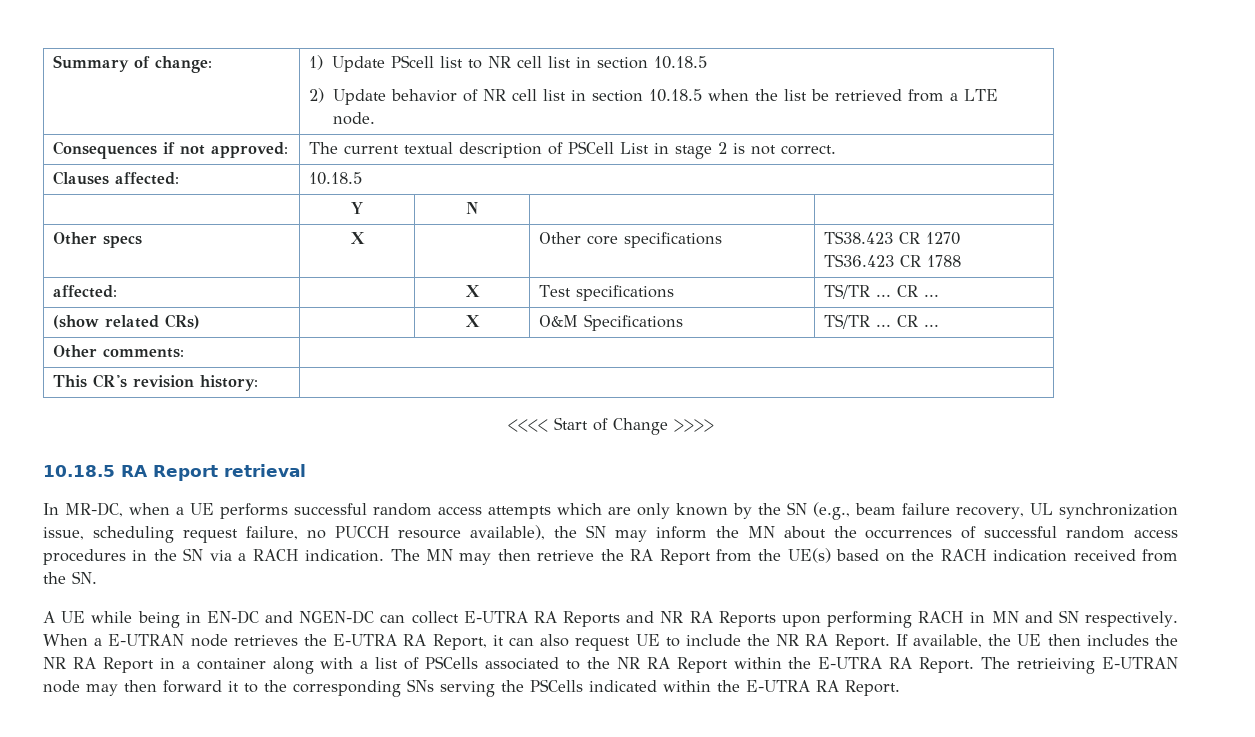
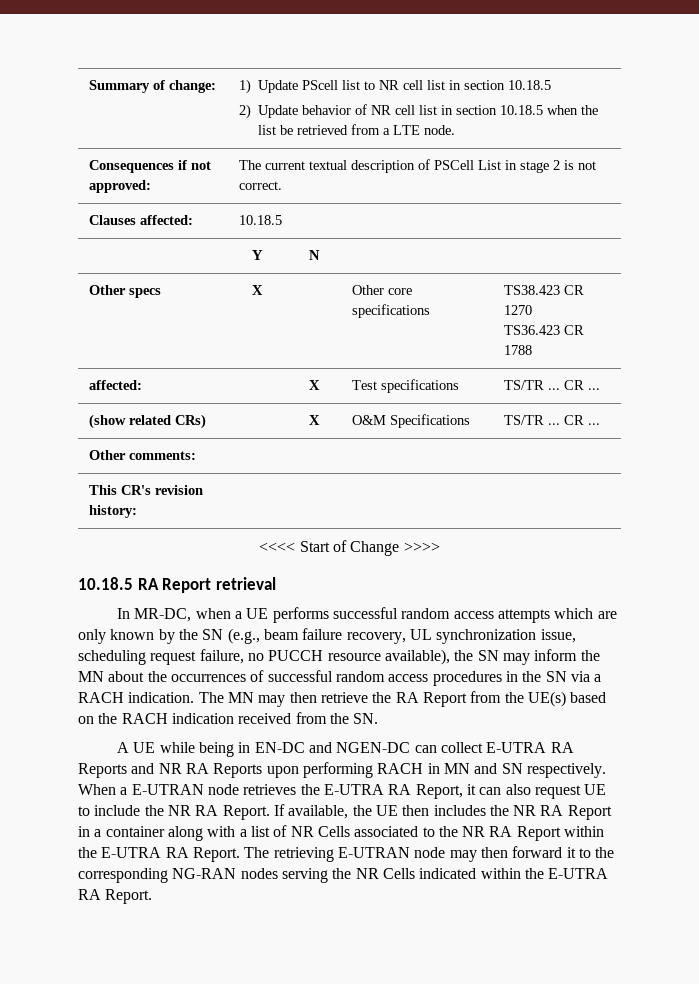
- If available, the UE then includes the NR RA Report in a container along with a list of PSCells associated to the NR RA Report within the E-UTRA RA Report.
+ If available, the UE then includes the NR RA Report in a container along with a list of NR Cells associated to the NR RA Report within the E-UTRA RA Report.
- The retrieiving E-UTRAN node may then forward it to the corresponding SNs serving the PSCells indicated within the E-UTRA RA Report.
+ The retrieving E-UTRAN node may then forward it to the corresponding NG-RAN nodes serving the NR Cells indicated within the E-UTRA RA Report.

